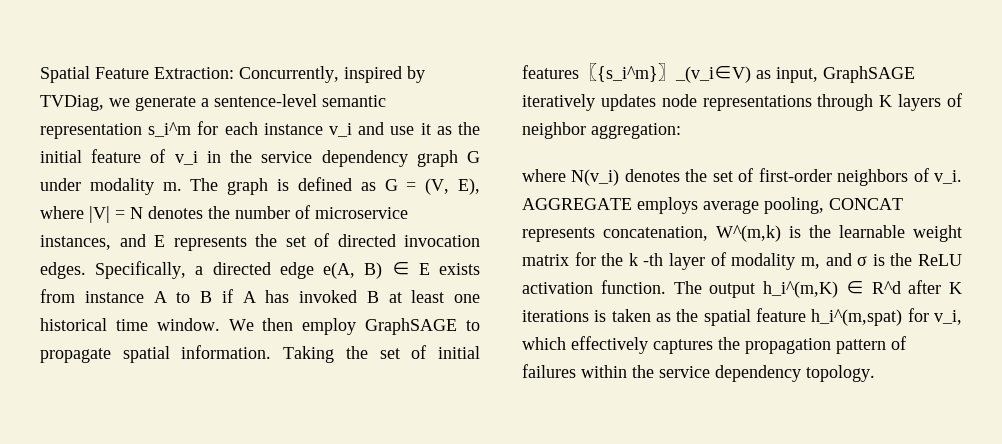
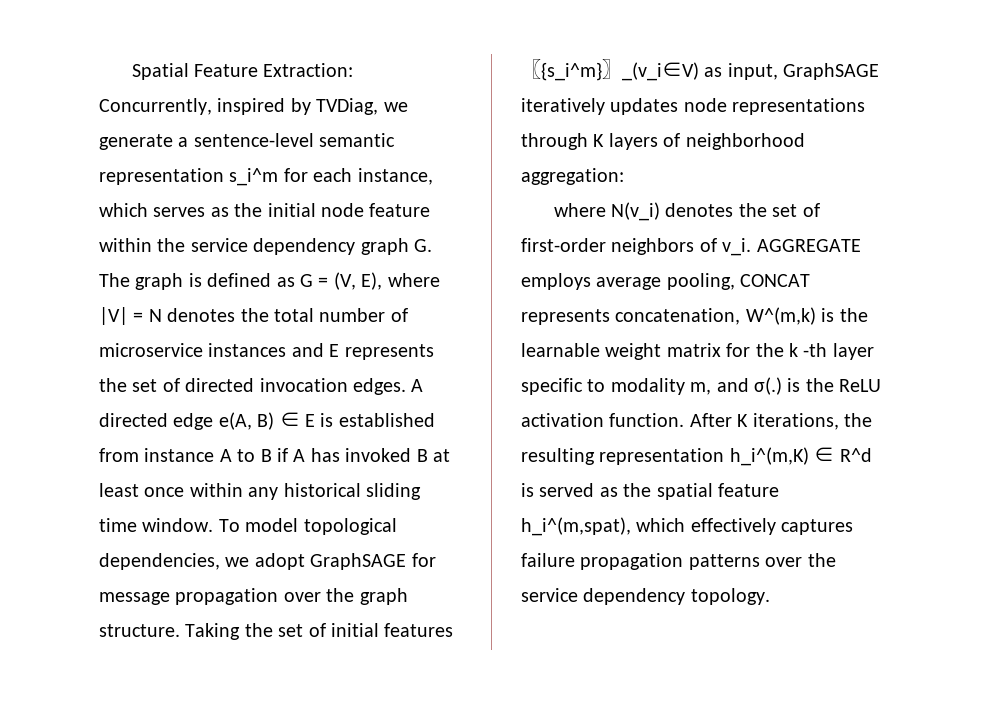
- Spatial Feature Extraction: Concurrently, inspired by TVDiag, we generate a sentence-level semantic representation s_i^m for each instance v_i and use it as the initial feature of v_i in the service dependency graph G under modality m. The graph is defined as G = (V, E), where |V| = N denotes the number of microservice instances, and E represents the set of directed invocation edges.
+ Spatial Feature Extraction: Concurrently, inspired by TVDiag, we generate a sentence-level semantic representation s_i^m for each instance, which serves as the initial node feature within the service dependency graph G. The graph is defined as G = (V, E), where |V| = N denotes the total number of microservice instances and E represents the set of directed invocation edges.
- Specifically, a directed edge e(A, B) ∈ E exists from instance A to B if A has invoked B at least one historical time window. We then employ GraphSAGE to propagate spatial information.
+ A directed edge e(A, B) ∈ E is established from instance A to B if A has invoked B at least once within any historical sliding time window. To model topological dependencies, we adopt GraphSAGE for message propagation over the graph structure.
- Taking the set of initial features〖{s_i^m}〗_(v_i∈V) as input, GraphSAGE iteratively updates node representations through K layers of neighbor aggregation:
+ Taking the set of initial features〖{s_i^m}〗_(v_i∈V) as input, GraphSAGE iteratively updates node representations through K layers of neighborhood aggregation:
- AGGREGATE employs average pooling, CONCAT represents concatenation, W^(m,k) is the learnable weight matrix for the k -th layer of modality m, and σ is the ReLU activation function.
+ AGGREGATE employs average pooling, CONCAT represents concatenation, W^(m,k) is the learnable weight matrix for the k -th layer specific to modality m, and σ(.) is the ReLU activation function.
- The output h_i^(m,K) ∈ R^d after K iterations is taken as the spatial feature h_i^(m,spat) for v_i, which effectively captures the propagation pattern of failures within the service dependency topology.
+ After K iterations, the resulting representation h_i^(m,K) ∈ R^d is served as the spatial feature h_i^(m,spat), which effectively captures failure propagation patterns over the service dependency topology.

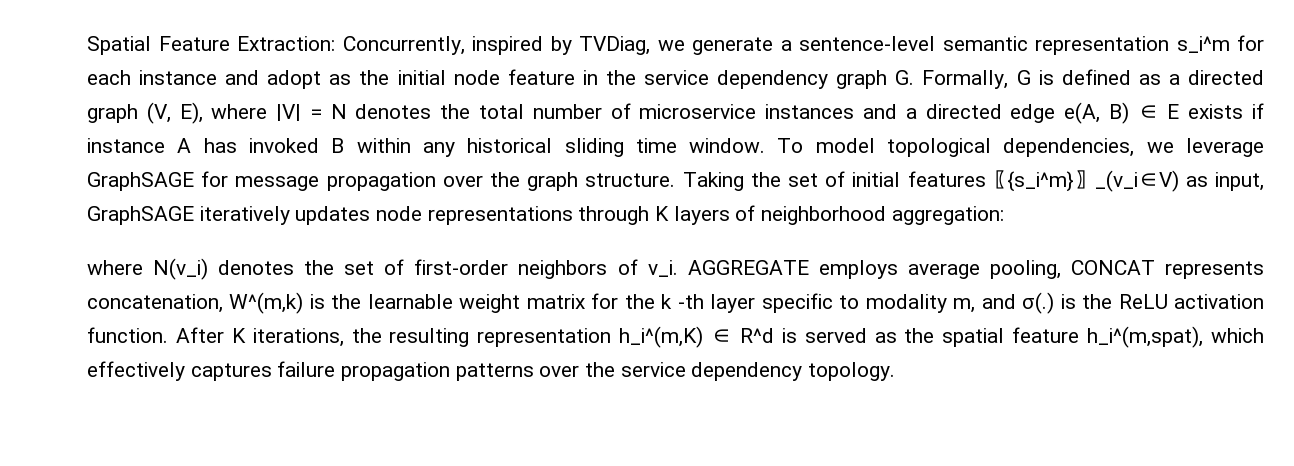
- Spatial Feature Extraction: Concurrently, inspired by TVDiag, we generate a sentence-level semantic representation s_i^m for each instance, which serves as the initial node feature within the service dependency graph G. The graph is defined as G = (V, E), where |V| = N denotes the total number of microservice instances and E represents the set of directed invocation edges. A directed edge e(A, B) ∈ E is established from instance A to B if A has invoked B at least once within any historical sliding time window.
+ Spatial Feature Extraction: Concurrently, inspired by TVDiag, we generate a sentence-level semantic representation s_i^m for each instance and adopt as the initial node feature in the service dependency graph G. Formally, G is defined as a directed graph (V, E), where |V| = N denotes the total number of microservice instances and a directed edge e(A, B) ∈ E exists if instance A has invoked B within any historical sliding time window.
- To model topological dependencies, we adopt GraphSAGE for message propagation over the graph structure.
+ To model topological dependencies, we leverage GraphSAGE for message propagation over the graph structure.

